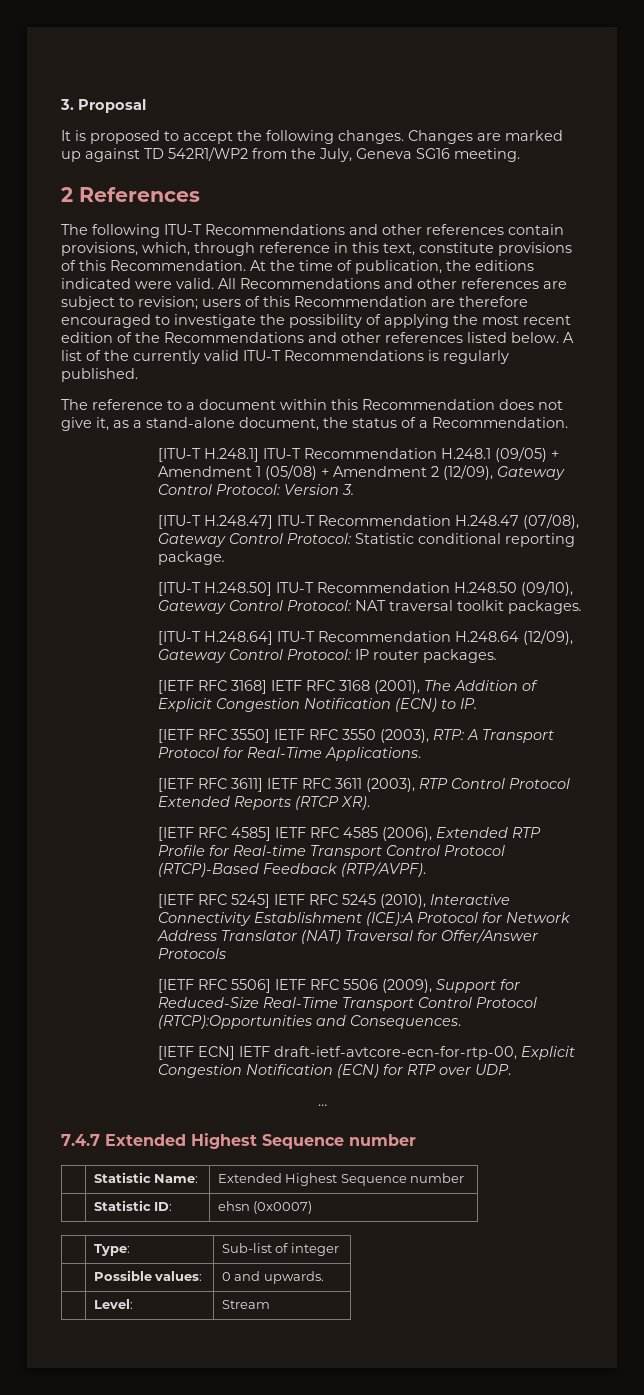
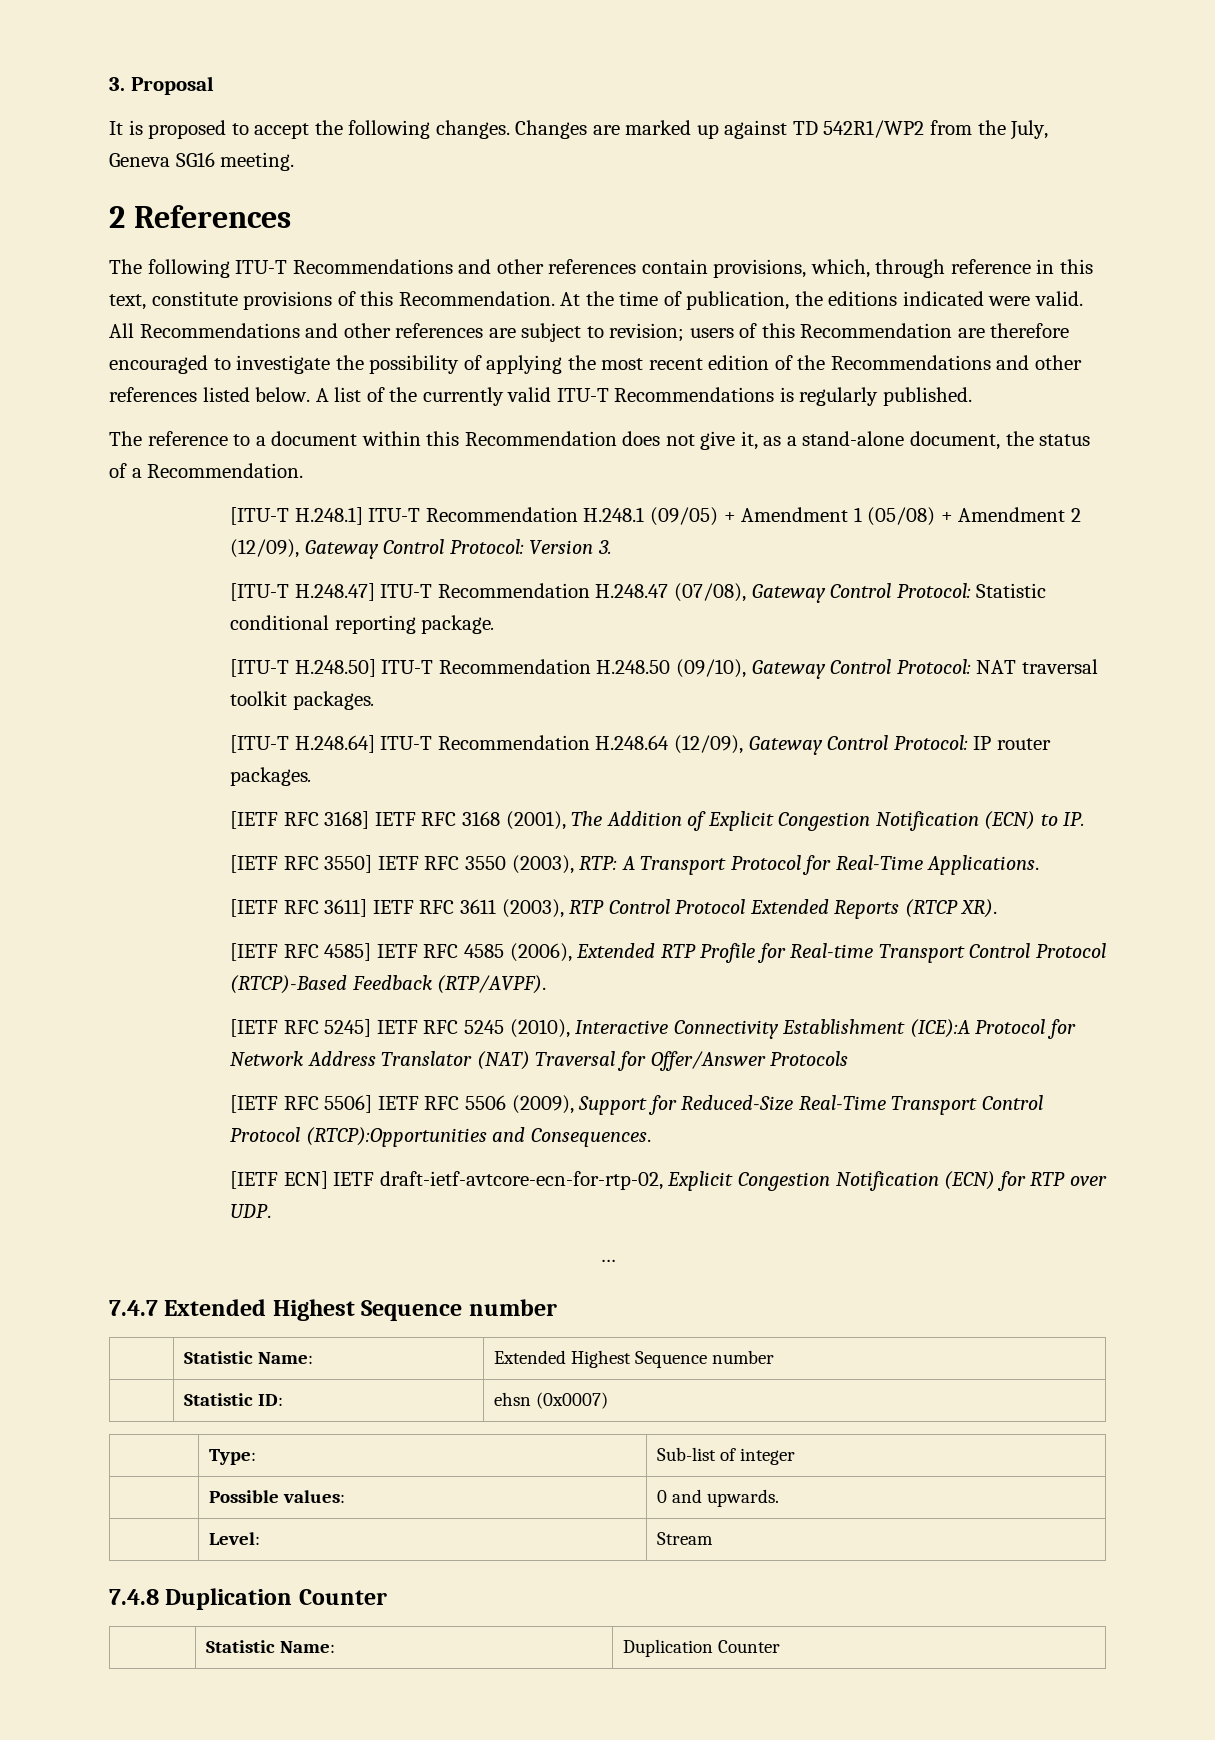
- [IETF ECN] IETF draft-ietf-avtcore-ecn-for-rtp-00, Explicit Congestion Notification (ECN) for RTP over UDP.
+ [IETF ECN] IETF draft-ietf-avtcore-ecn-for-rtp-02, Explicit Congestion Notification (ECN) for RTP over UDP.
+ 7.4.8 Duplication Counter
+ | Statistic Name: | Duplication Counter

